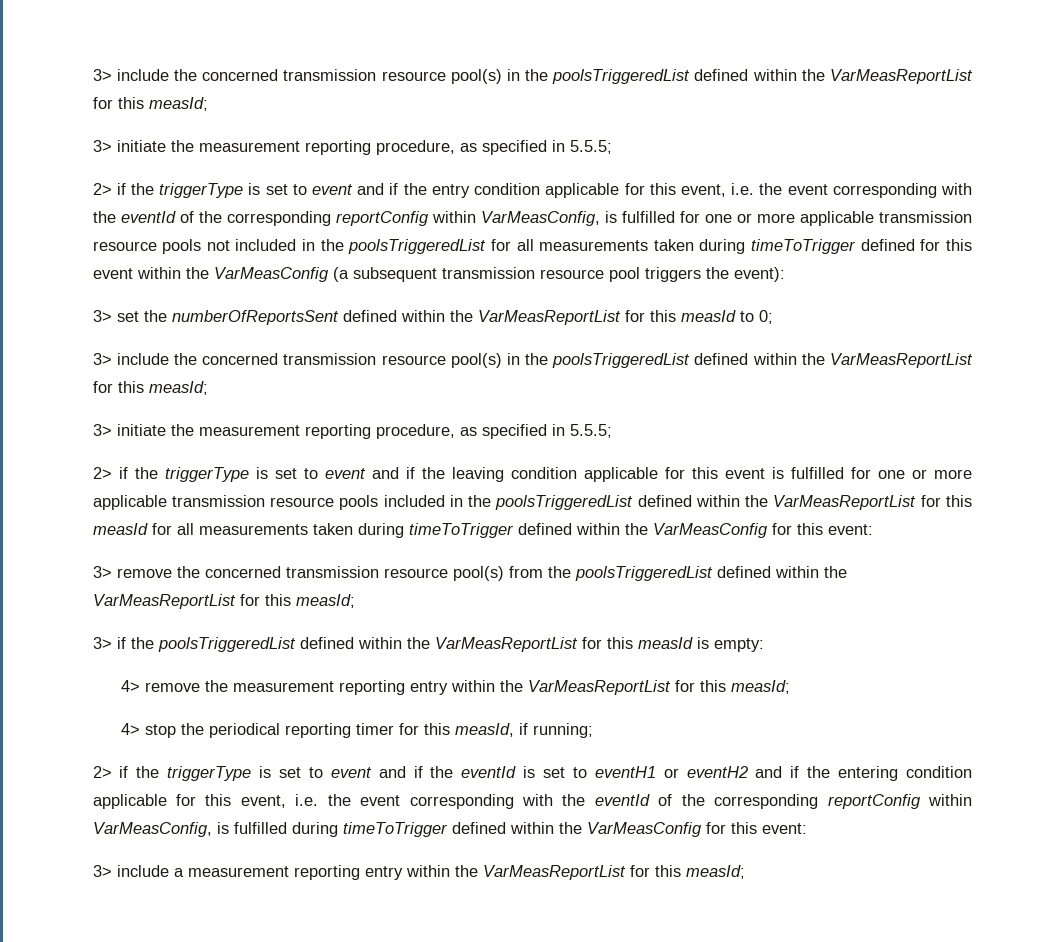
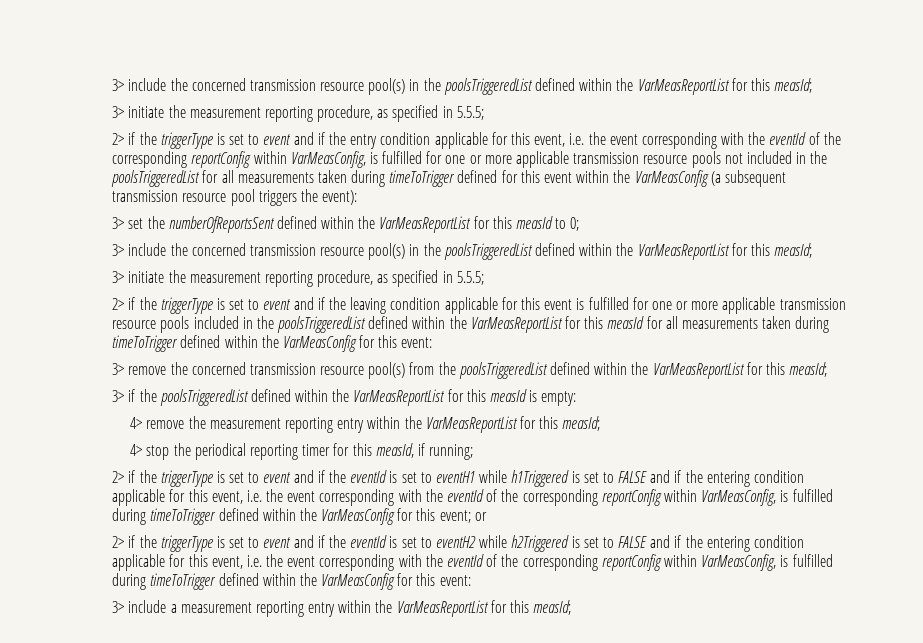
- 2> if the triggerType is set to event and if the eventId is set to eventH1 or eventH2 and if the entering condition applicable for this event, i.e. the event corresponding with the eventId of the corresponding reportConfig within VarMeasConfig, is fulfilled during timeToTrigger defined within the VarMeasConfig for this event:
+ 2> if the triggerType is set to event and if the eventId is set to eventH1 while h1Triggered is set to FALSE and if the entering condition applicable for this event, i.e. the event corresponding with the eventId of the corresponding reportConfig within VarMeasConfig, is fulfilled during timeToTrigger defined within the VarMeasConfig for this event; or
+ 2> if the triggerType is set to event and if the eventId is set to eventH2 while h2Triggered is set to FALSE and if the entering condition applicable for this event, i.e. the event corresponding with the eventId of the corresponding reportConfig within VarMeasConfig, is fulfilled during timeToTrigger defined within the VarMeasConfig for this event:

